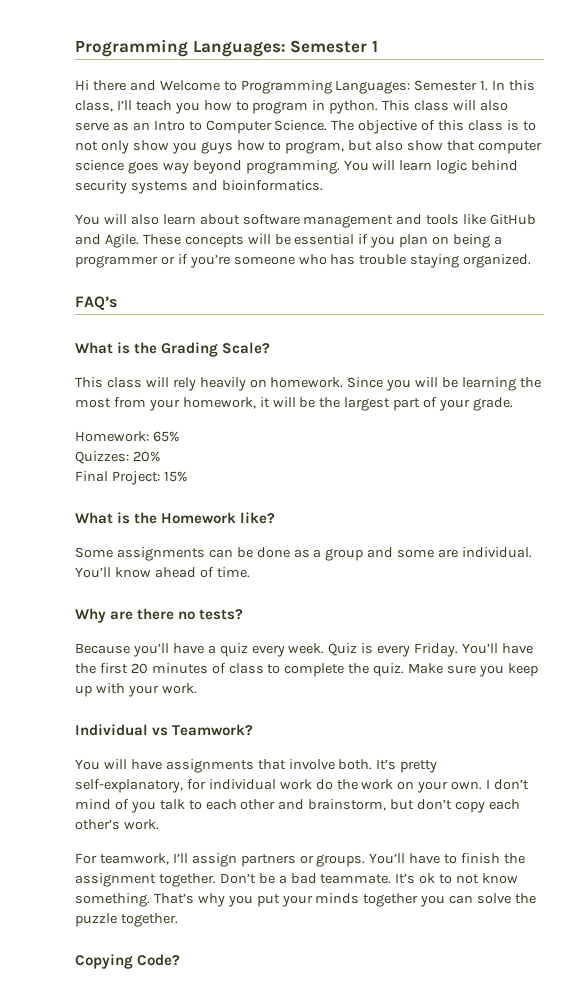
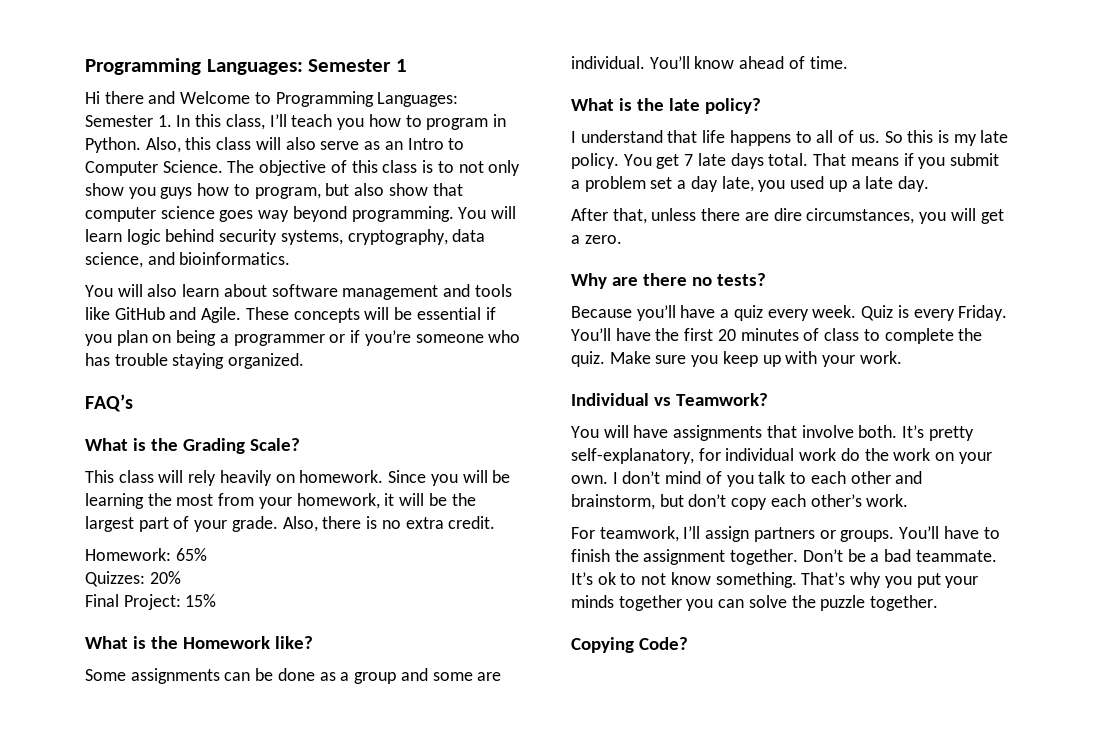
- Hi there and Welcome to Programming Languages: Semester 1. In this class, I’ll teach you how to program in python. This class will also serve as an Intro to Computer Science.
+ Hi there and Welcome to Programming Languages: Semester 1. In this class, I’ll teach you how to program in Python. Also, this class will also serve as an Intro to Computer Science.
- You will learn logic behind security systems and bioinformatics.
+ You will learn logic behind security systems, cryptography, data science, and bioinformatics.
+ Also, there is no extra credit.
+ What is the late policy?
+ I understand that life happens to all of us. So this is my late policy. You get 7 late days total. That means if you submit a problem set a day late, you used up a late day.
+ After that, unless there are dire circumstances, you will get a zero.

